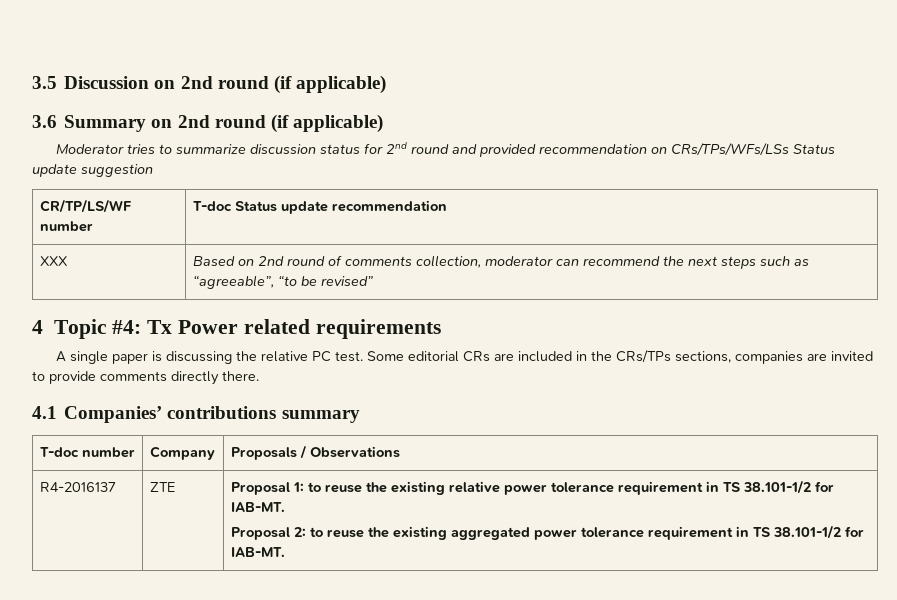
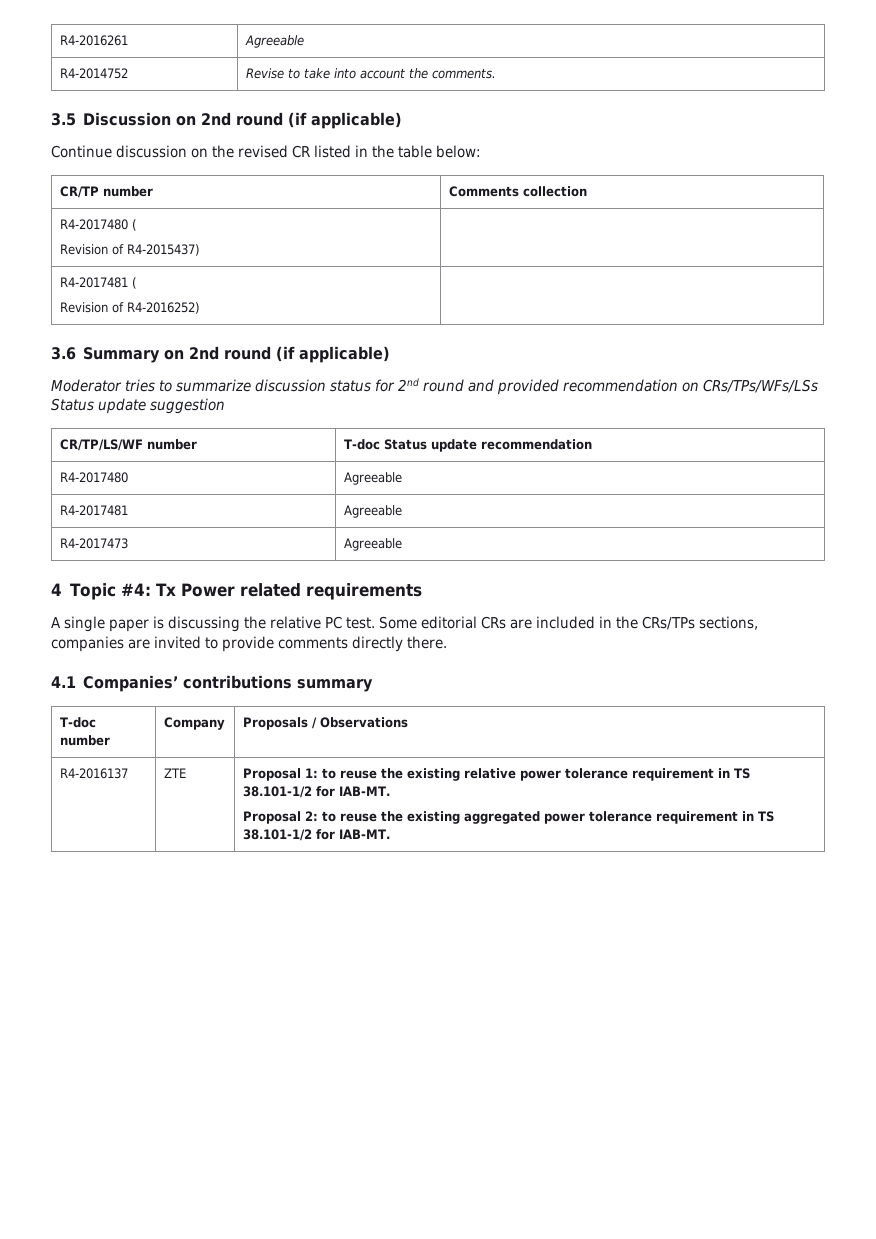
+ R4-2016261 | Agreeable
+ R4-2014752 | Revise to take into account the comments.
+ Continue discussion on the revised CR listed in the table below:
+ CR/TP number | Comments collection
+ R4-2017480 (
+ Revision of R4-2015437) |
+ R4-2017481 (
+ Revision of R4-2016252) |
- XXX | Based on 2nd round of comments collection, moderator can recommend the next steps such as “agreeable”, “to be revised”
+ R4-2017480 | Agreeable
+ R4-2017481 | Agreeable
+ R4-2017473 | Agreeable

